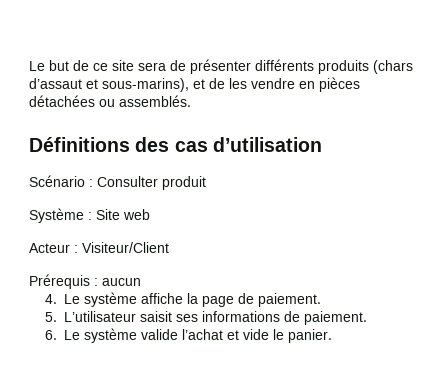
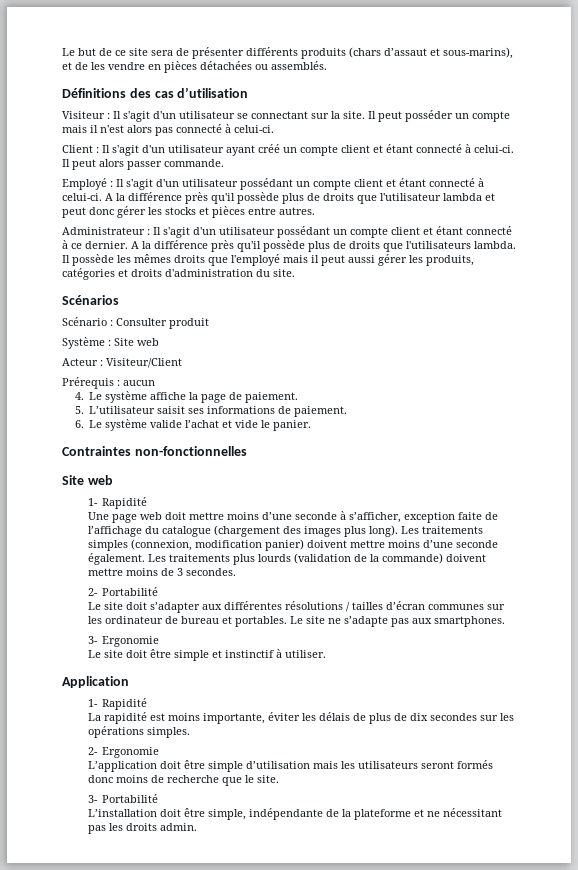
+ Visiteur : Il s'agit d'un utilisateur se connectant sur la site. Il peut posséder un compte mais il n'est alors pas connecté à celui-ci.
+ Client : Il s'agit d'un utilisateur ayant créé un compte client et étant connecté à celui-ci. Il peut alors passer commande.
+ Employé : Il s'agit d'un utilisateur possédant un compte client et étant connecté à celui-ci. A la différence près qu'il possède plus de droits que l'utilisateur lambda et peut donc gérer les stocks et pièces entre autres.
+ Administrateur : Il s'agit d'un utilisateur possédant un compte client et étant connecté à ce dernier. A la différence près qu'il possède plus de droits que l'utilisateurs lambda. Il possède les mêmes droits que l'employé mais il peut aussi gérer les produits, catégories et droits d'administration du site.
+ Scénarios
+ Contraintes non-fonctionnelles
+ Site web
+ 1- Rapidité
+ Une page web doit mettre moins d’une seconde à s’afficher, exception faite de l’affichage du catalogue (chargement des images plus long). Les traitements simples (connexion, modification panier) doivent mettre moins d’une seconde également. Les traitements plus lourds (validation de la commande) doivent mettre moins de 3 secondes.
+ 2- Portabilité
+ Le site doit s’adapter aux différentes résolutions / tailles d’écran communes sur les ordinateur de bureau et portables. Le site ne s’adapte pas aux smartphones.
+ 3- Ergonomie
+ Le site doit être simple et instinctif à utiliser.
+ Application
+ 1- Rapidité
+ La rapidité est moins importante, éviter les délais de plus de dix secondes sur les opérations simples.
+ 2- Ergonomie
+ L’application doit être simple d’utilisation mais les utilisateurs seront formés donc moins de recherche que le site.
+ 3- Portabilité
+ L’installation doit être simple, indépendante de la plateforme et ne nécessitant pas les droits admin.

